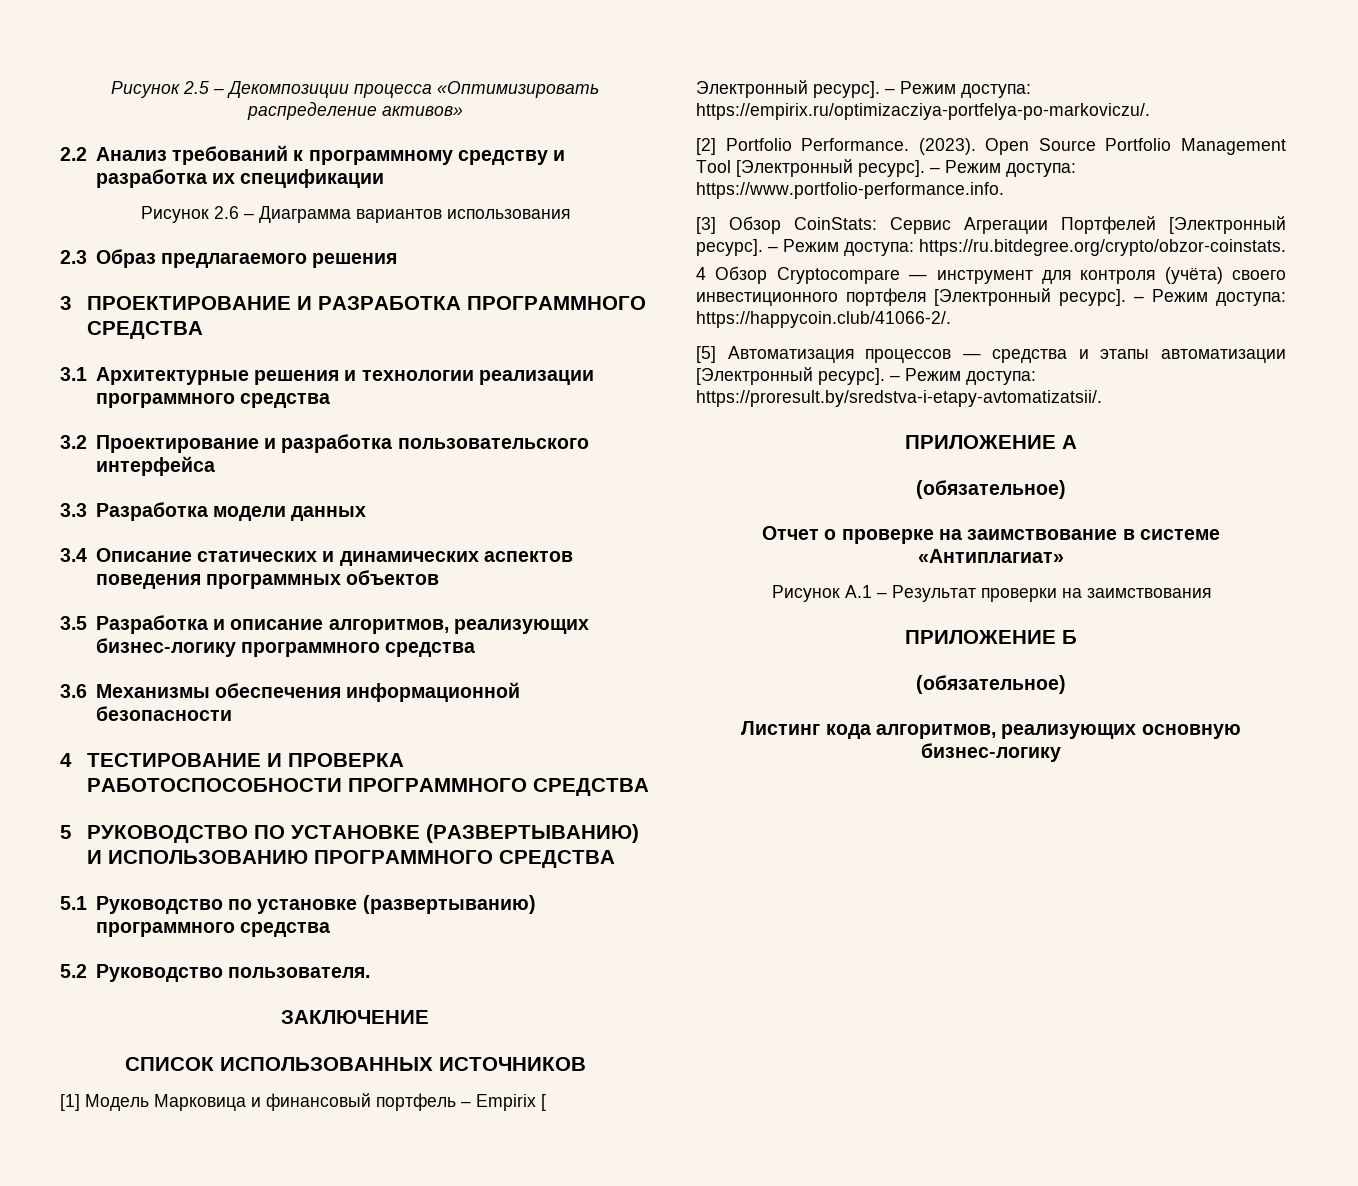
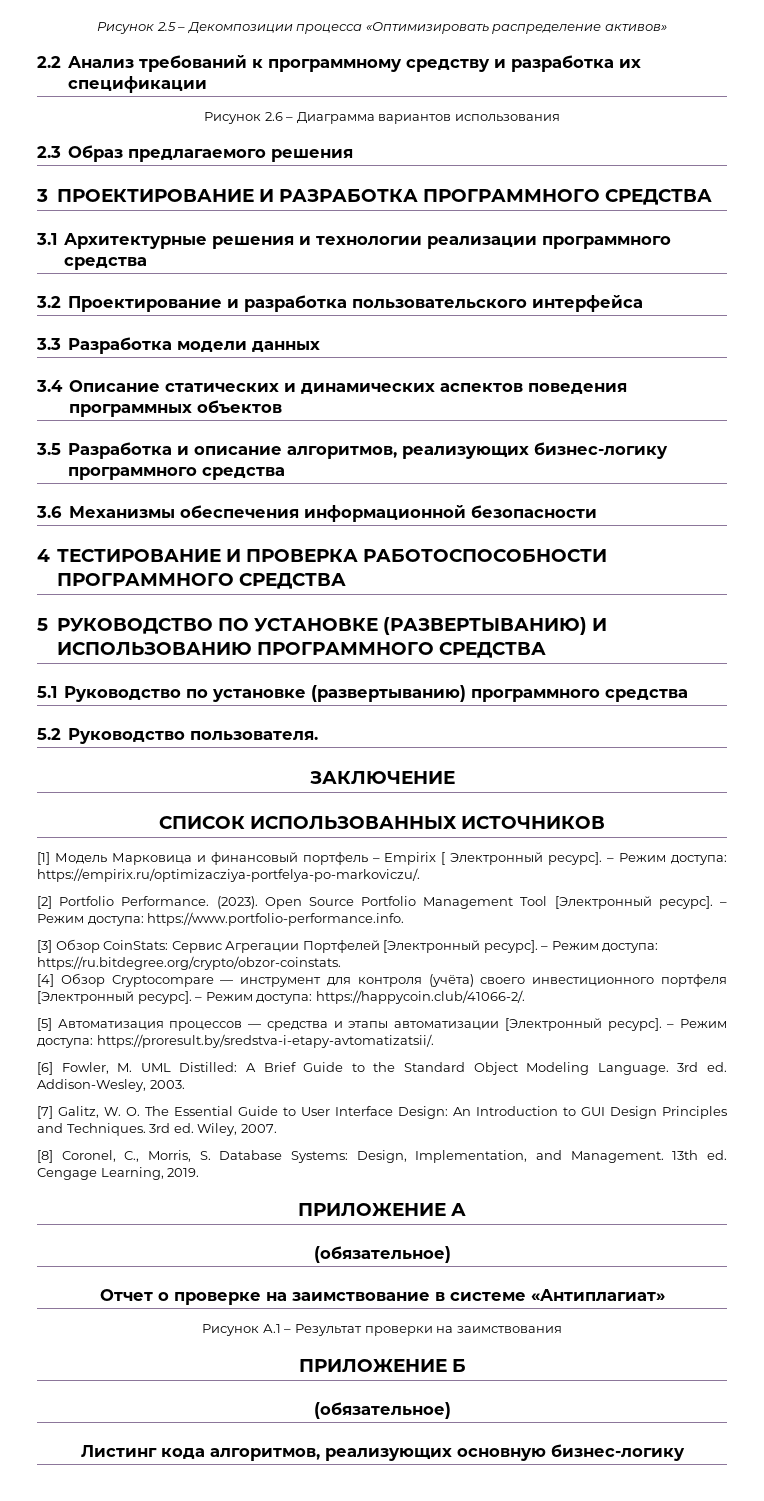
- 4 Обзор Crуptocompare — инструмент для контроля (учёта) своего инвестиционного портфеля [Электронный ресурс].
+ [4] Обзор Crуptocompare — инструмент для контроля (учёта) своего инвестиционного портфеля [Электронный ресурс].
+ [6] Fowler, M. UML Distilled: A Brief Guide to the Standard Object Modeling Language. 3rd ed. Addison-Wesley, 2003.
+ [7] Galitz, W. O. The Essential Guide to User Interface Design: An Introduction to GUI Design Principles and Techniques. 3rd ed. Wiley, 2007.
+ [8] Coronel, C., Morris, S. Database Systems: Design, Implementation, and Management. 13th ed. Cengage Learning, 2019.

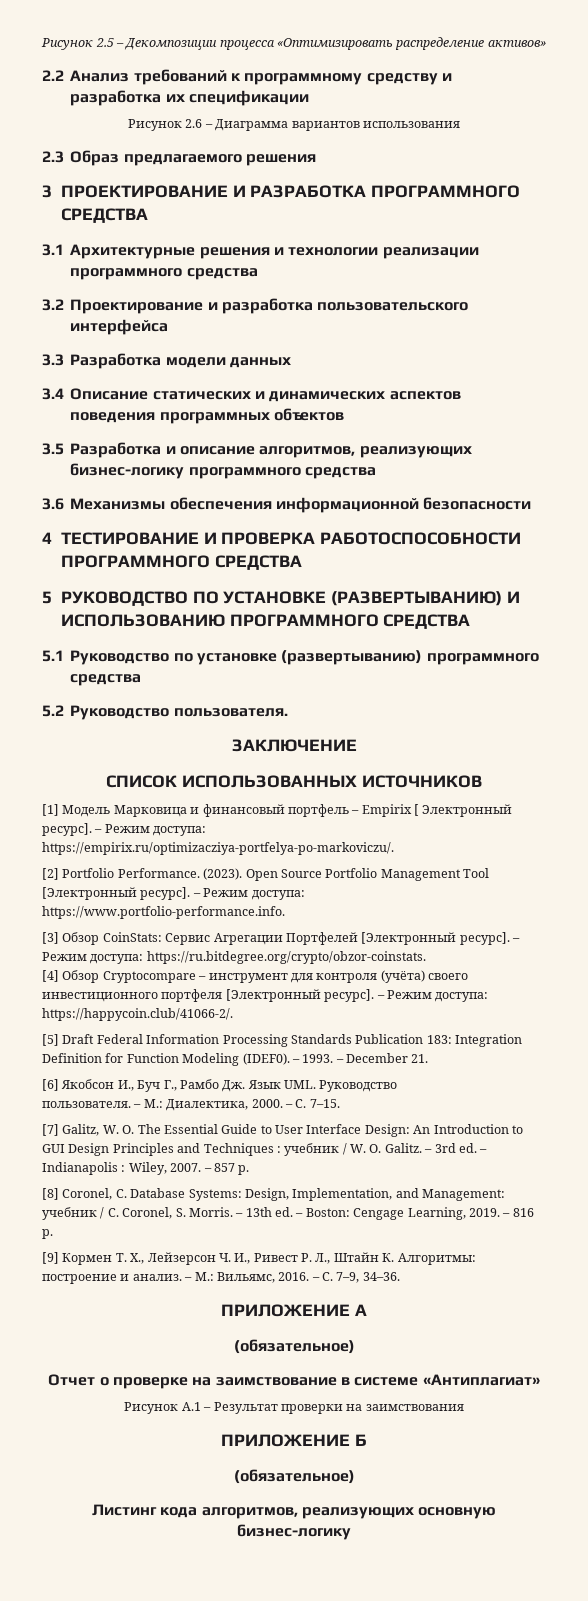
- [4] Обзор Crуptocompare — инструмент для контроля (учёта) своего инвестиционного портфеля [Электронный ресурс].
+ [4] Обзор Crуptocompare – инструмент для контроля (учёта) своего инвестиционного портфеля [Электронный ресурс].
- [5] Автоматизация процессов — средства и этапы автоматизации [Электронный ресурс]. – Режим доступа: https://proresult.by/sredstva-i-etapy-avtomatizatsii/.
- [6] Fowler, M. UML Distilled: A Brief Guide to the Standard Object Modeling Language. 3rd ed. Addison-Wesley, 2003.
+ [5] Draft Federal Information Processing Standards Publication 183: Integration Definition for Function Modeling (IDEF0). – 1993. – December 21.
+ [6] Якобсон И., Буч Г., Рамбо Дж. Язык UML. Руководство
+ пользователя. – М.: Диалектика, 2000. – С. 7–15.
- [7] Galitz, W. O. The Essential Guide to User Interface Design: An Introduction to GUI Design Principles and Techniques. 3rd ed. Wiley, 2007.
+ [7] Galitz, W. O. The Essential Guide to User Interface Design: An Introduction to GUI Design Principles and Techniques : учебник / W. O. Galitz. – 3rd ed. – Indianapolis : Wiley, 2007. – 857 p.
- [8] Coronel, C., Morris, S. Database Systems: Design, Implementation, and Management. 13th ed. Cengage Learning, 2019.
+ [8] Coronel, C. Database Systems: Design, Implementation, and Management: учебник / C. Coronel, S. Morris. – 13th ed. – Boston: Cengage Learning, 2019. – 816 p.
+ [9] Кормен Т. Х., Лейзерсон Ч. И., Ривест Р. Л., Штайн К. Алгоритмы: построение и анализ. – М.: Вильямс, 2016. – С. 7–9, 34–36.

